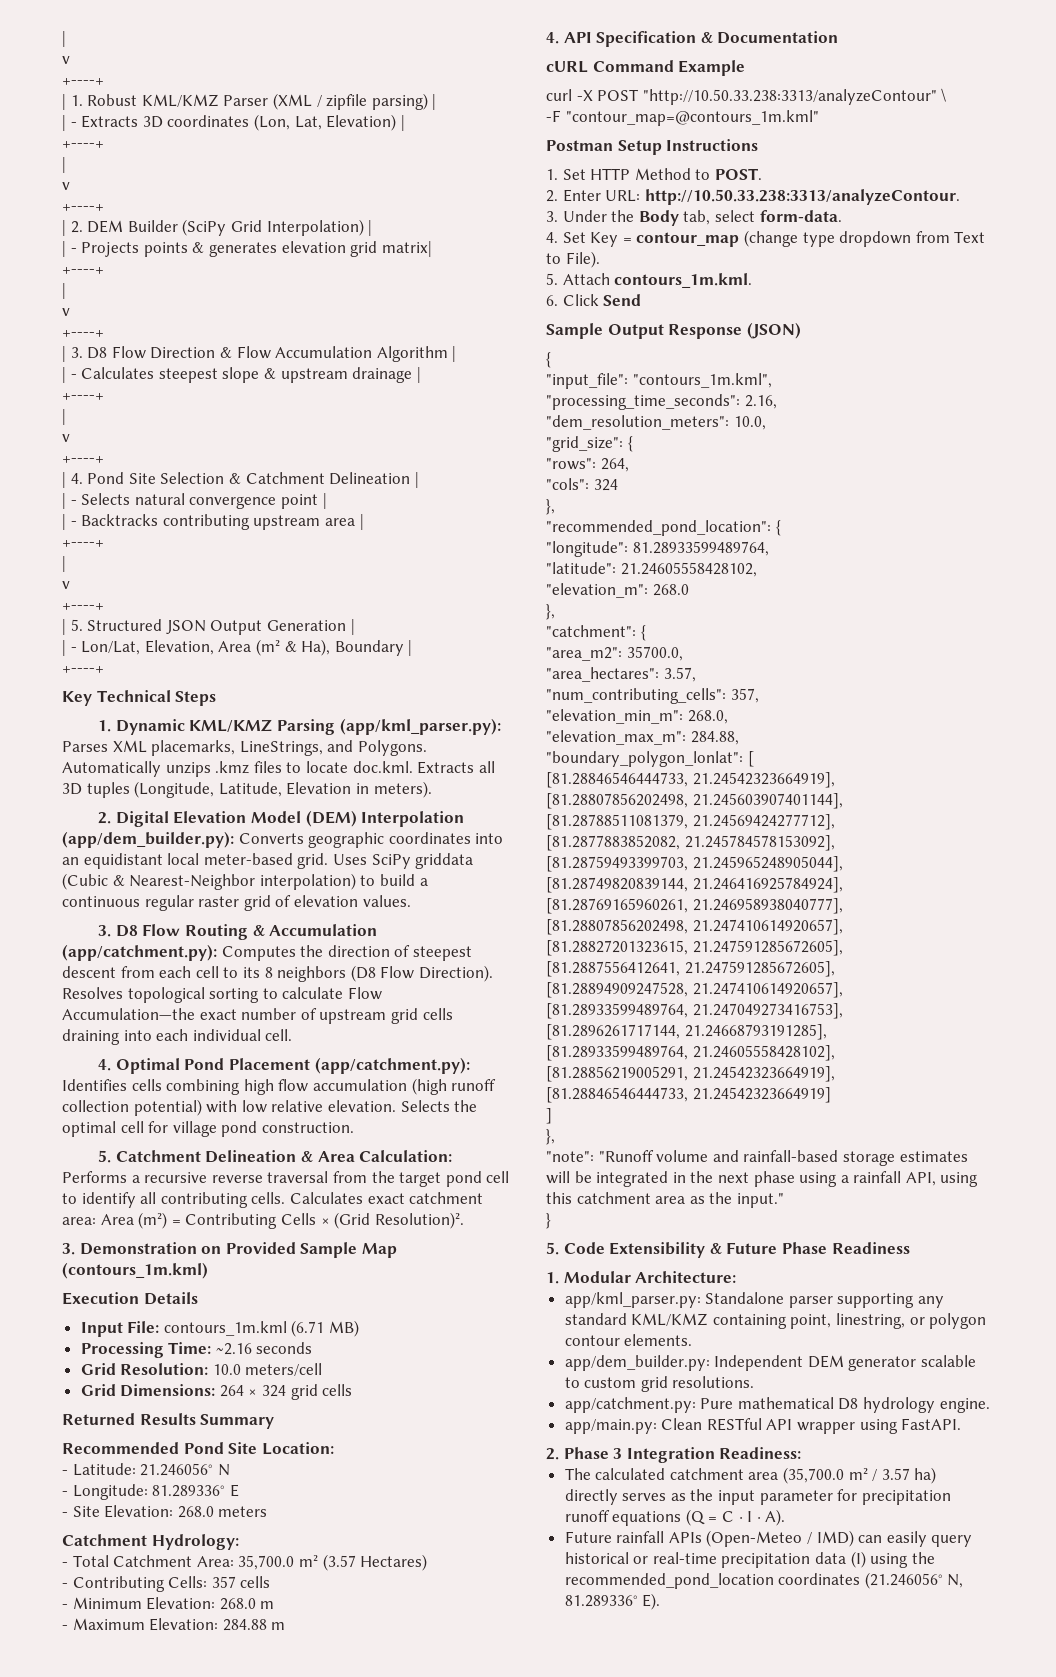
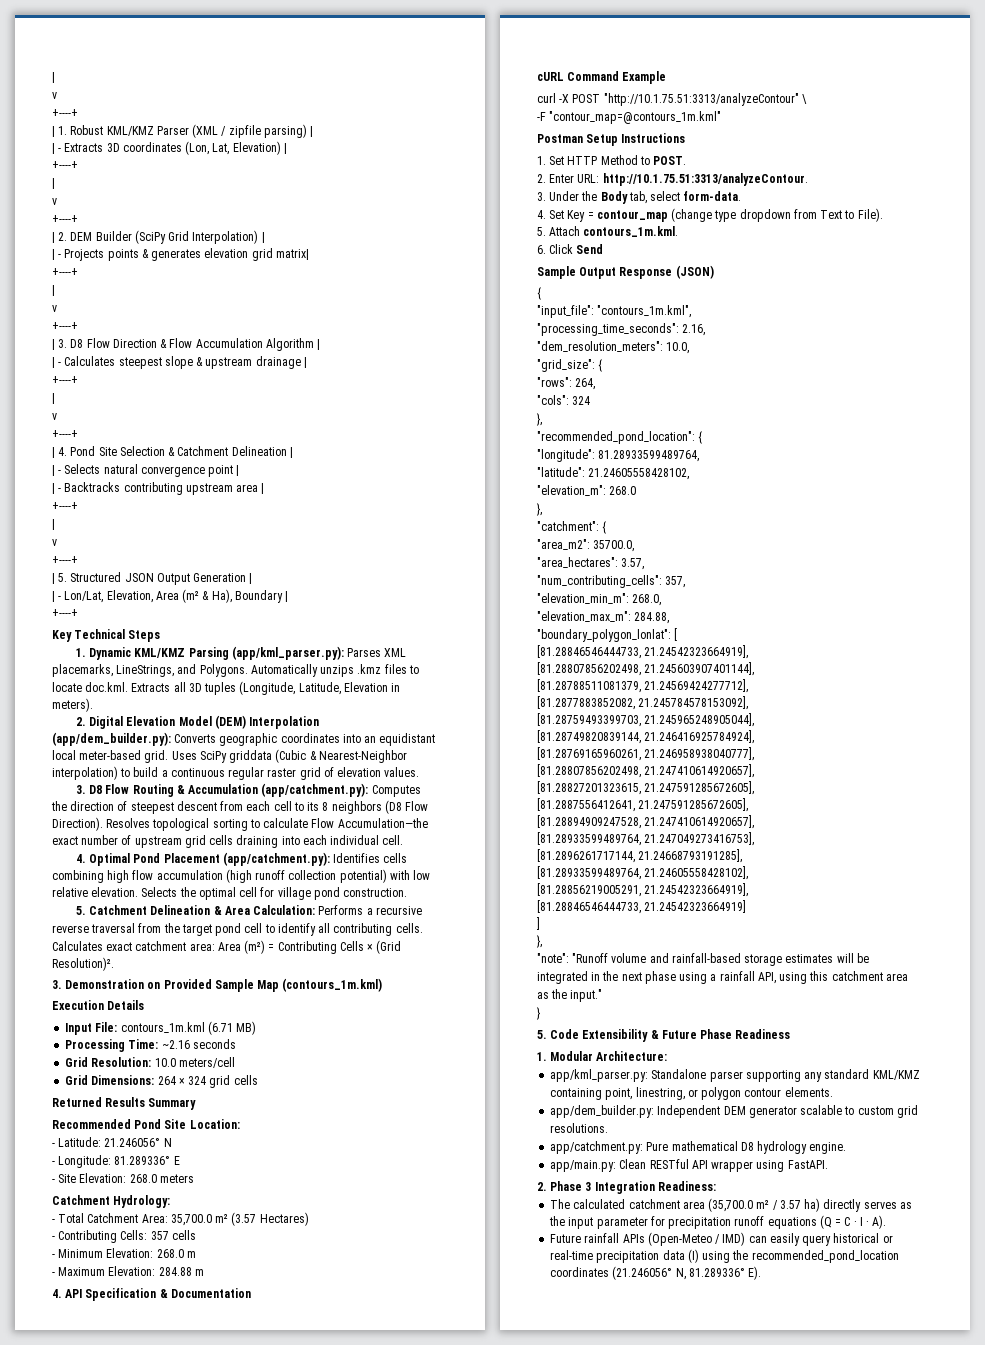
- curl -X POST "http://10.50.33.238:3313/analyzeContour" \
+ curl -X POST "http://10.1.75.51:3313/analyzeContour" \
- 2. Enter URL: http://10.50.33.238:3313/analyzeContour.
+ 2. Enter URL: http://10.1.75.51:3313/analyzeContour.

